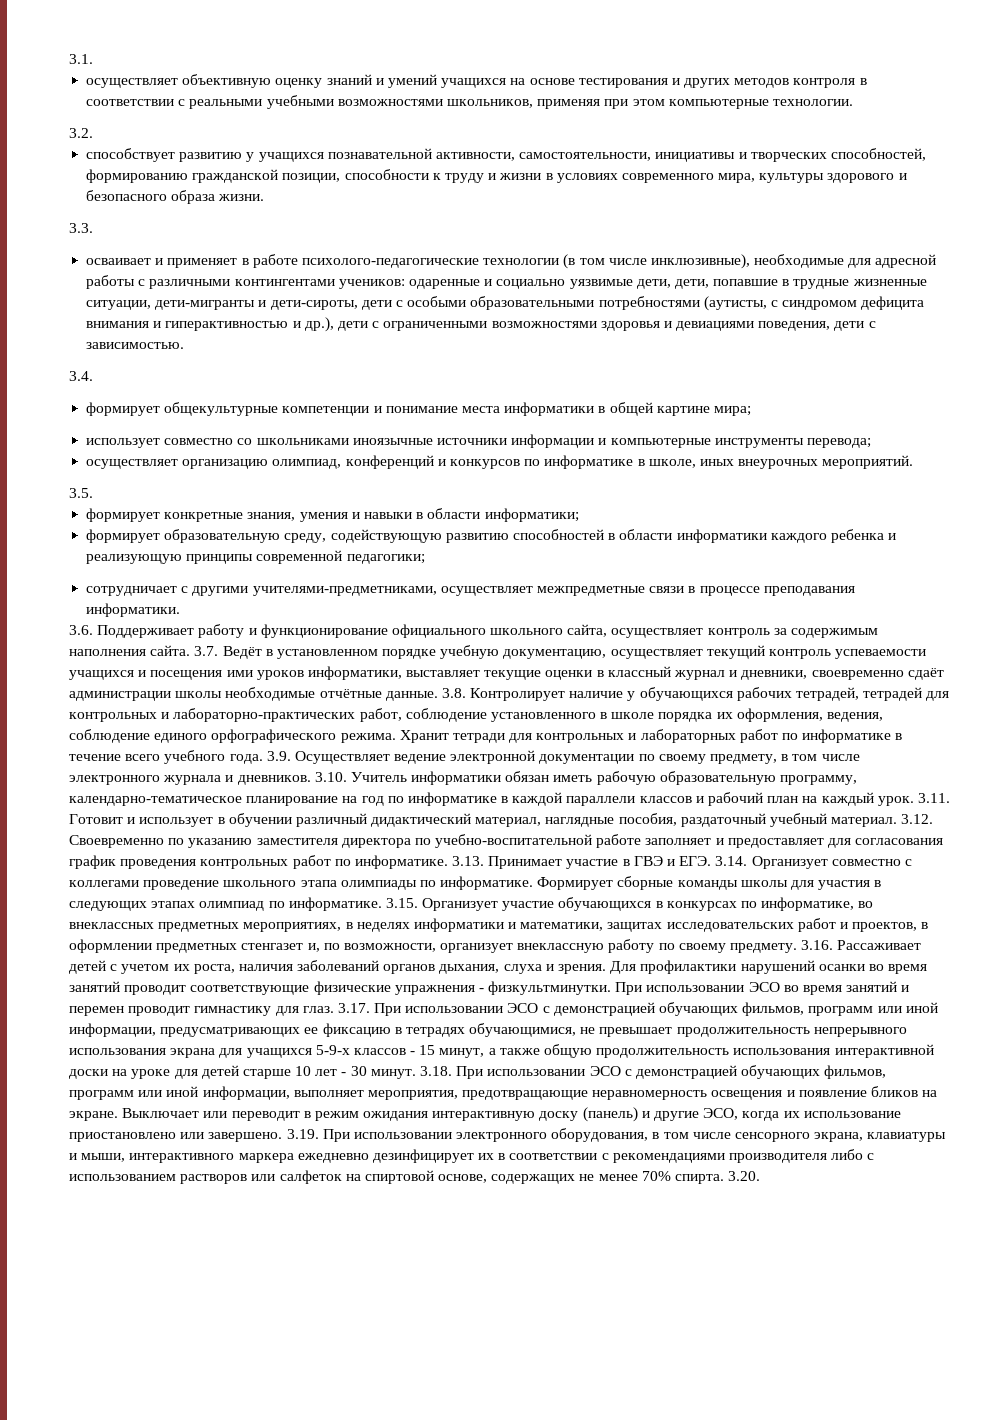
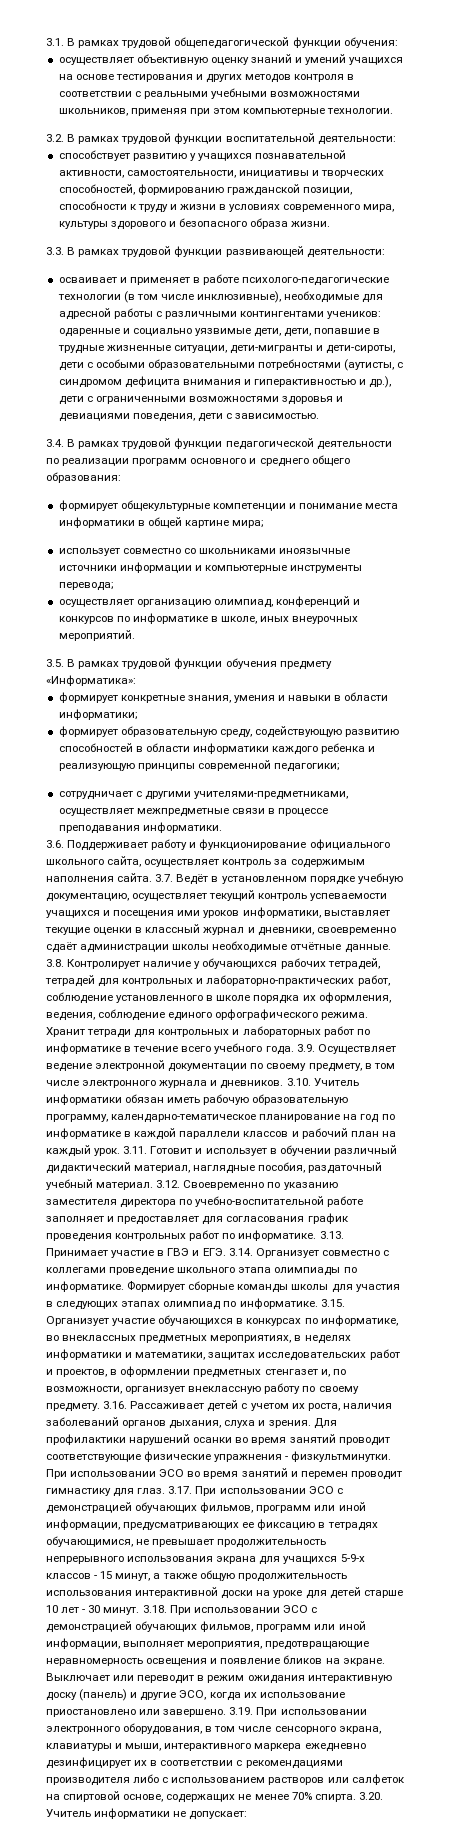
- 3.1.
+ 3.1. В рамках трудовой общепедагогической функции обучения:
- 3.2.
+ 3.2. В рамках трудовой функции воспитательной деятельности:
- 3.3.
+ 3.3. В рамках трудовой функции развивающей деятельности:
- 3.4.
+ 3.4. В рамках трудовой функции педагогической деятельности по реализации программ основного и среднего общего образования:
- 3.5.
+ 3.5. В рамках трудовой функции обучения предмету «Информатика»:
- 3.20.
+ 3.20. Учитель информатики не допускает:

